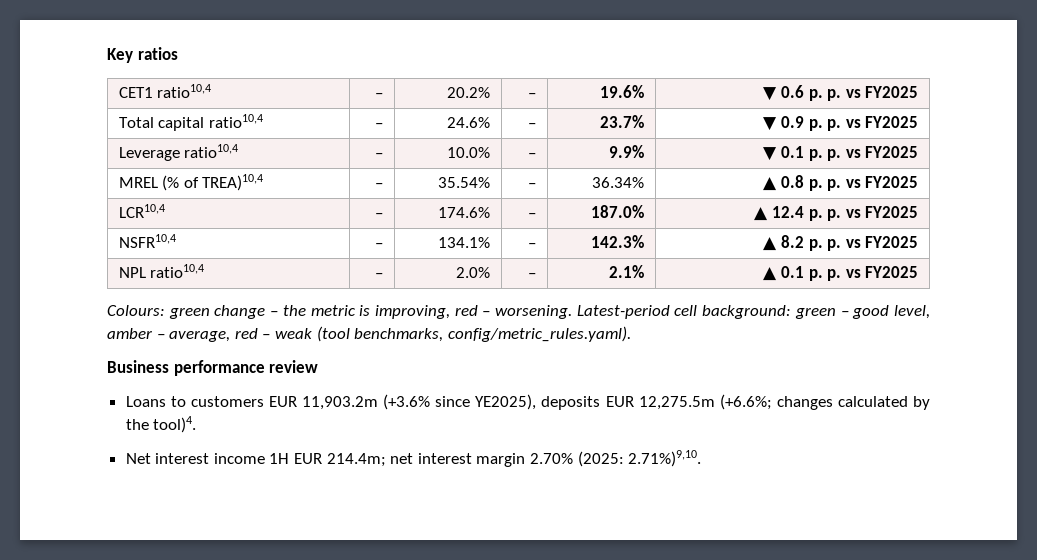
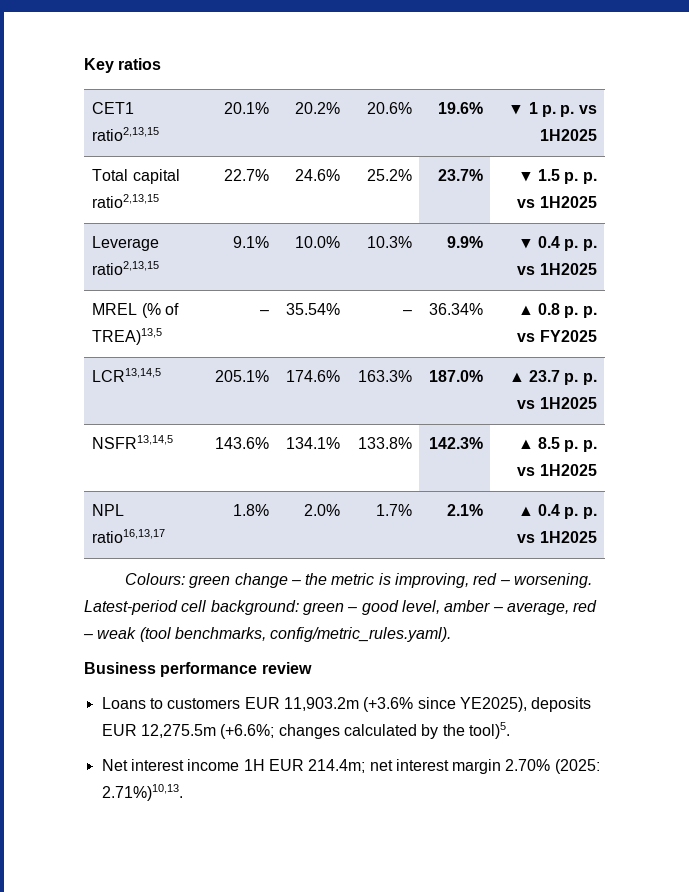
- CET1 ratio10,4 | – | 20.2% | – | 19.6% | ▼ 0.6 p. p. vs FY2025
+ CET1 ratio2,13,15 | 20.1% | 20.2% | 20.6% | 19.6% | ▼ 1 p. p. vs 1H2025
- Total capital ratio10,4 | – | 24.6% | – | 23.7% | ▼ 0.9 p. p. vs FY2025
+ Total capital ratio2,13,15 | 22.7% | 24.6% | 25.2% | 23.7% | ▼ 1.5 p. p. vs 1H2025
- Leverage ratio10,4 | – | 10.0% | – | 9.9% | ▼ 0.1 p. p. vs FY2025
+ Leverage ratio2,13,15 | 9.1% | 10.0% | 10.3% | 9.9% | ▼ 0.4 p. p. vs 1H2025
- MREL (% of TREA)10,4 | – | 35.54% | – | 36.34% | ▲ 0.8 p. p. vs FY2025
+ MREL (% of TREA)13,5 | – | 35.54% | – | 36.34% | ▲ 0.8 p. p. vs FY2025
- LCR10,4 | – | 174.6% | – | 187.0% | ▲ 12.4 p. p. vs FY2025
- NSFR10,4 | – | 134.1% | – | 142.3% | ▲ 8.2 p. p. vs FY2025
+ LCR13,14,5 | 205.1% | 174.6% | 163.3% | 187.0% | ▲ 23.7 p. p. vs 1H2025
+ NSFR13,14,5 | 143.6% | 134.1% | 133.8% | 142.3% | ▲ 8.5 p. p. vs 1H2025
- NPL ratio10,4 | – | 2.0% | – | 2.1% | ▲ 0.1 p. p. vs FY2025
+ NPL ratio16,13,17 | 1.8% | 2.0% | 1.7% | 2.1% | ▲ 0.4 p. p. vs 1H2025
- Loans to customers EUR 11,903.2m (+3.6% since YE2025), deposits EUR 12,275.5m (+6.6%; changes calculated by the tool)4.
+ Loans to customers EUR 11,903.2m (+3.6% since YE2025), deposits EUR 12,275.5m (+6.6%; changes calculated by the tool)5.
- Net interest income 1H EUR 214.4m; net interest margin 2.70% (2025: 2.71%)9,10.
+ Net interest income 1H EUR 214.4m; net interest margin 2.70% (2025: 2.71%)10,13.

